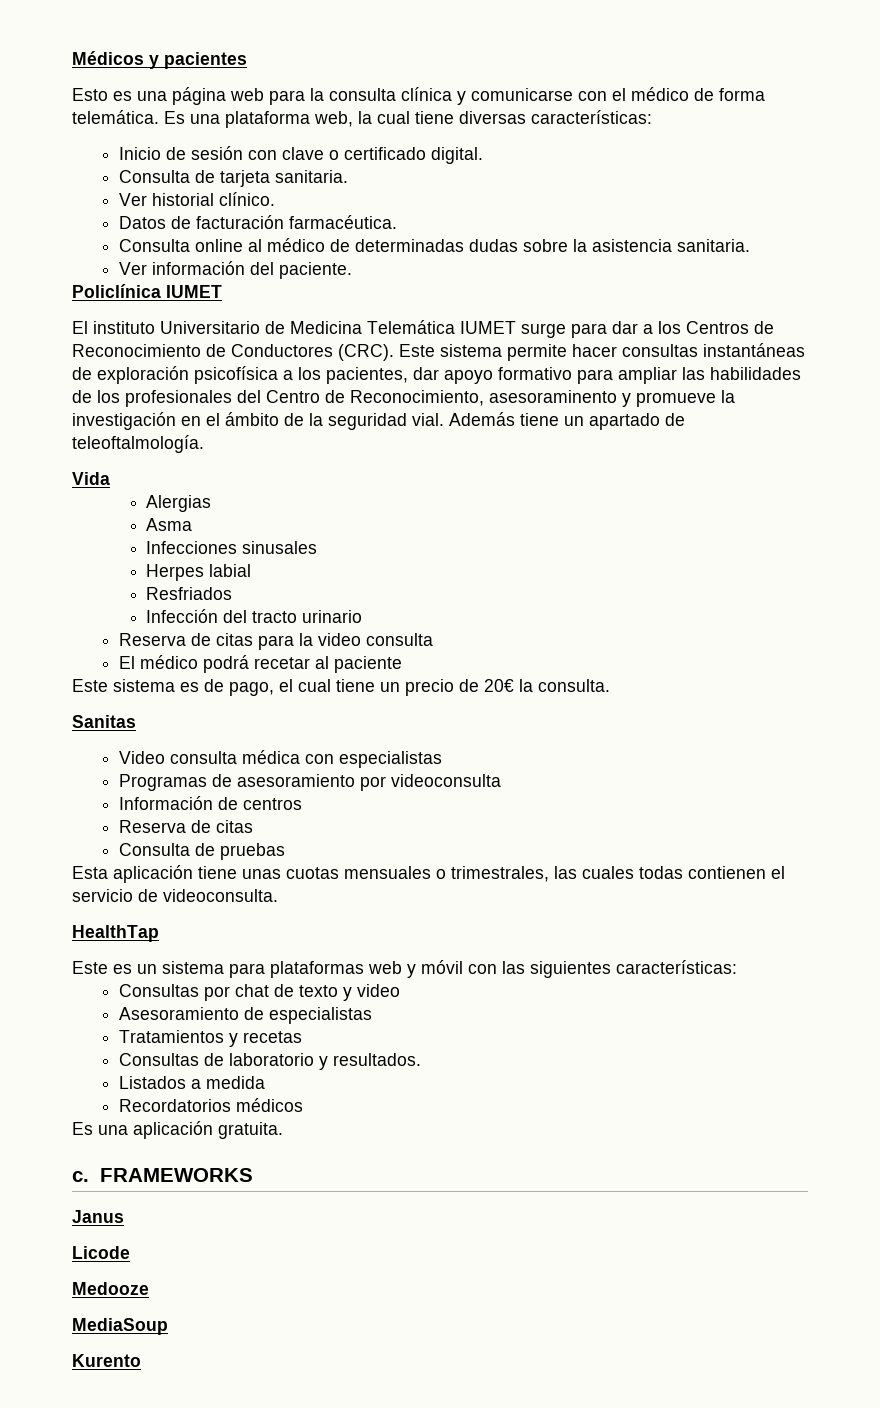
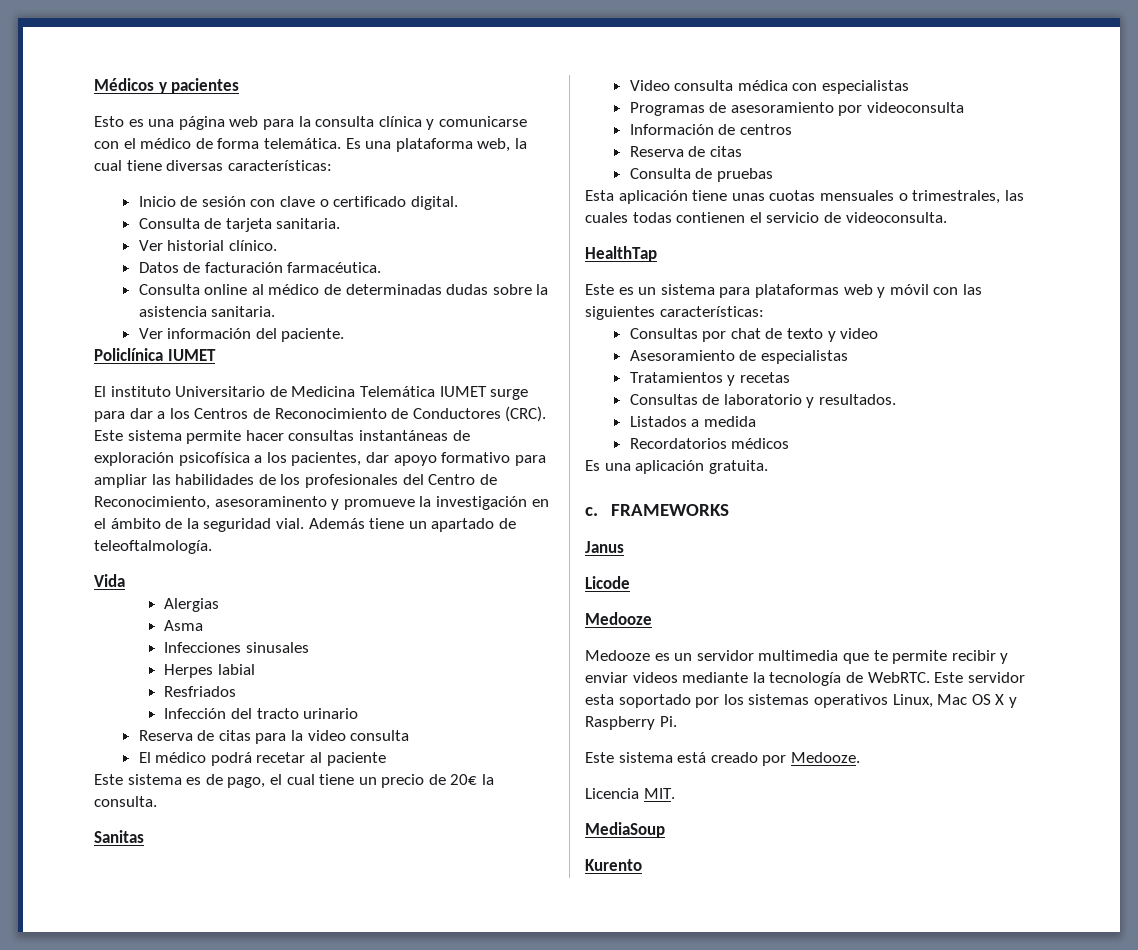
+ Medooze es un servidor multimedia que te permite recibir y enviar videos mediante la tecnología de WebRTC. Este servidor esta soportado por los sistemas operativos Linux, Mac OS X y Raspberry Pi.
+ Este sistema está creado por Medooze.
+ Licencia MIT.

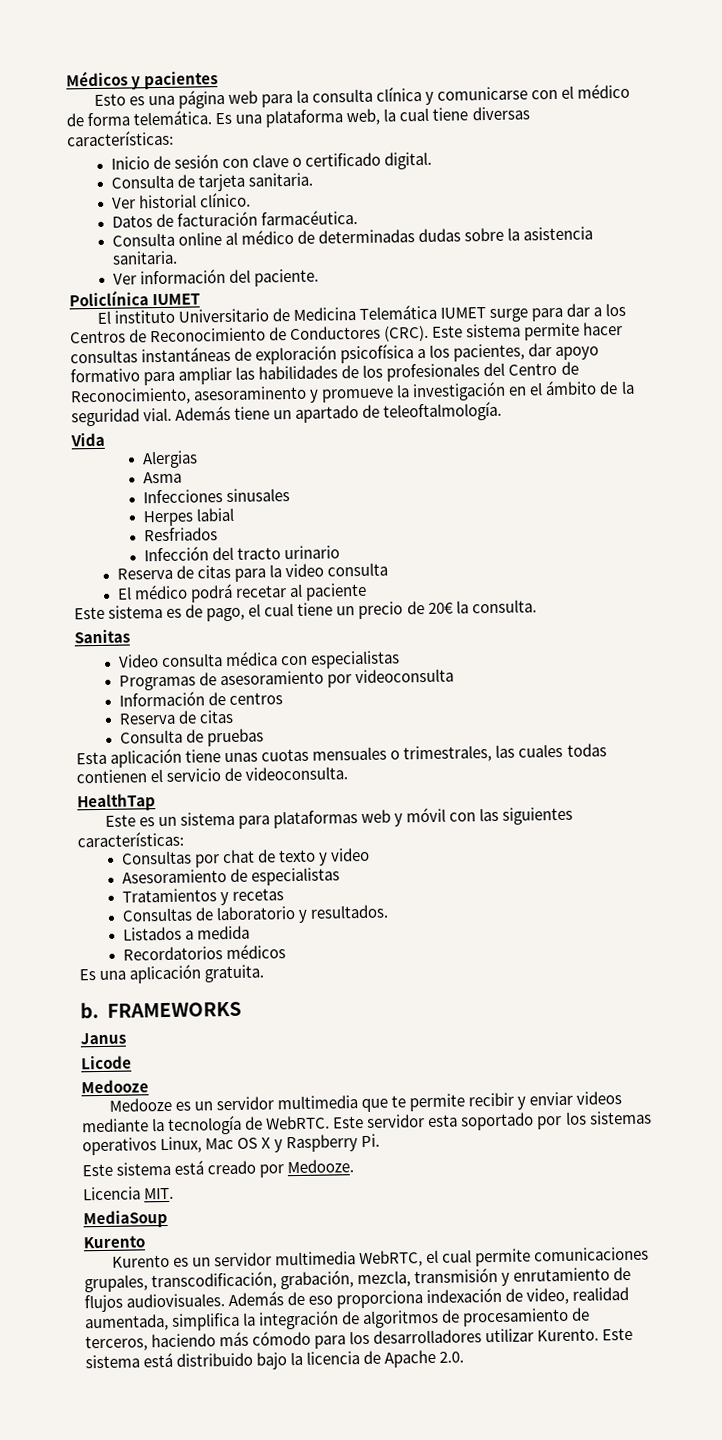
- c.
+ b.
+ Kurento es un servidor multimedia WebRTC, el cual permite comunicaciones grupales, transcodificación, grabación, mezcla, transmisión y enrutamiento de flujos audiovisuales. Además de eso proporciona indexación de video, realidad aumentada, simplifica la integración de algoritmos de procesamiento de terceros, haciendo más cómodo para los desarrolladores utilizar Kurento. Este sistema está distribuido bajo la licencia de Apache 2.0.

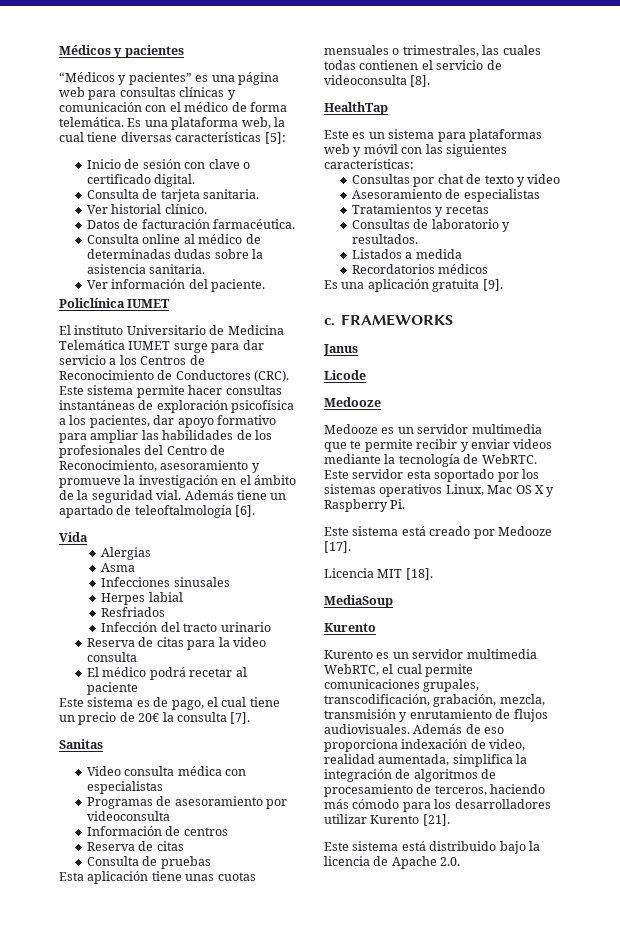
- Esto es una página web para la consulta clínica y comunicarse con el médico de forma telemática.
+ “Médicos y pacientes” es una página web para consultas clínicas y comunicación con el médico de forma telemática.
- Es una plataforma web, la cual tiene diversas características:
+ Es una plataforma web, la cual tiene diversas características [5]:
- El instituto Universitario de Medicina Telemática IUMET surge para dar a los Centros de Reconocimiento de Conductores (CRC).
+ El instituto Universitario de Medicina Telemática IUMET surge para dar servicio a los Centros de Reconocimiento de Conductores (CRC).
- Este sistema permite hacer consultas instantáneas de exploración psicofísica a los pacientes, dar apoyo formativo para ampliar las habilidades de los profesionales del Centro de Reconocimiento, asesoraminento y promueve la investigación en el ámbito de la seguridad vial.
+ Este sistema permite hacer consultas instantáneas de exploración psicofísica a los pacientes, dar apoyo formativo para ampliar las habilidades de los profesionales del Centro de Reconocimiento, asesoramiento y promueve la investigación en el ámbito de la seguridad vial.
- Además tiene un apartado de teleoftalmología.
+ Además tiene un apartado de teleoftalmología [6].
- Este sistema es de pago, el cual tiene un precio de 20€ la consulta.
+ Este sistema es de pago, el cual tiene un precio de 20€ la consulta [7].
- Esta aplicación tiene unas cuotas mensuales o trimestrales, las cuales todas contienen el servicio de videoconsulta.
+ Esta aplicación tiene unas cuotas mensuales o trimestrales, las cuales todas contienen el servicio de videoconsulta [8].
- Es una aplicación gratuita.
- b.
+ Es una aplicación gratuita [9].
+ c.
- Este sistema está creado por Medooze.
+ Este sistema está creado por Medooze [17].
- Licencia MIT.
+ Licencia MIT [18].
- Además de eso proporciona indexación de video, realidad aumentada, simplifica la integración de algoritmos de procesamiento de terceros, haciendo más cómodo para los desarrolladores utilizar Kurento. Este sistema está distribuido bajo la licencia de Apache 2.0.
+ Además de eso proporciona indexación de video, realidad aumentada, simplifica la integración de algoritmos de procesamiento de terceros, haciendo más cómodo para los desarrolladores utilizar Kurento [21].
+ Este sistema está distribuido bajo la licencia de Apache 2.0.

